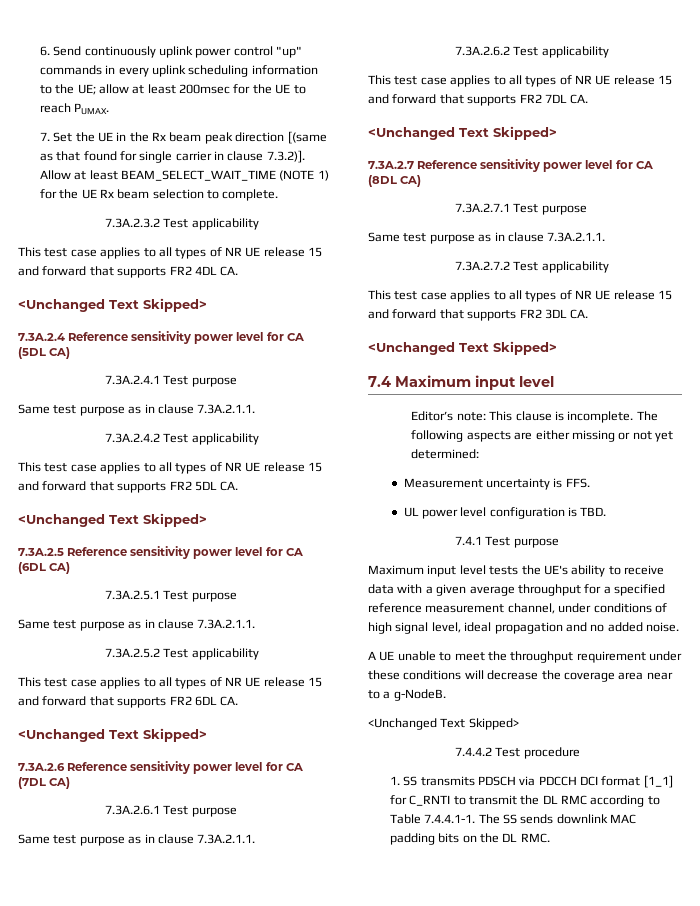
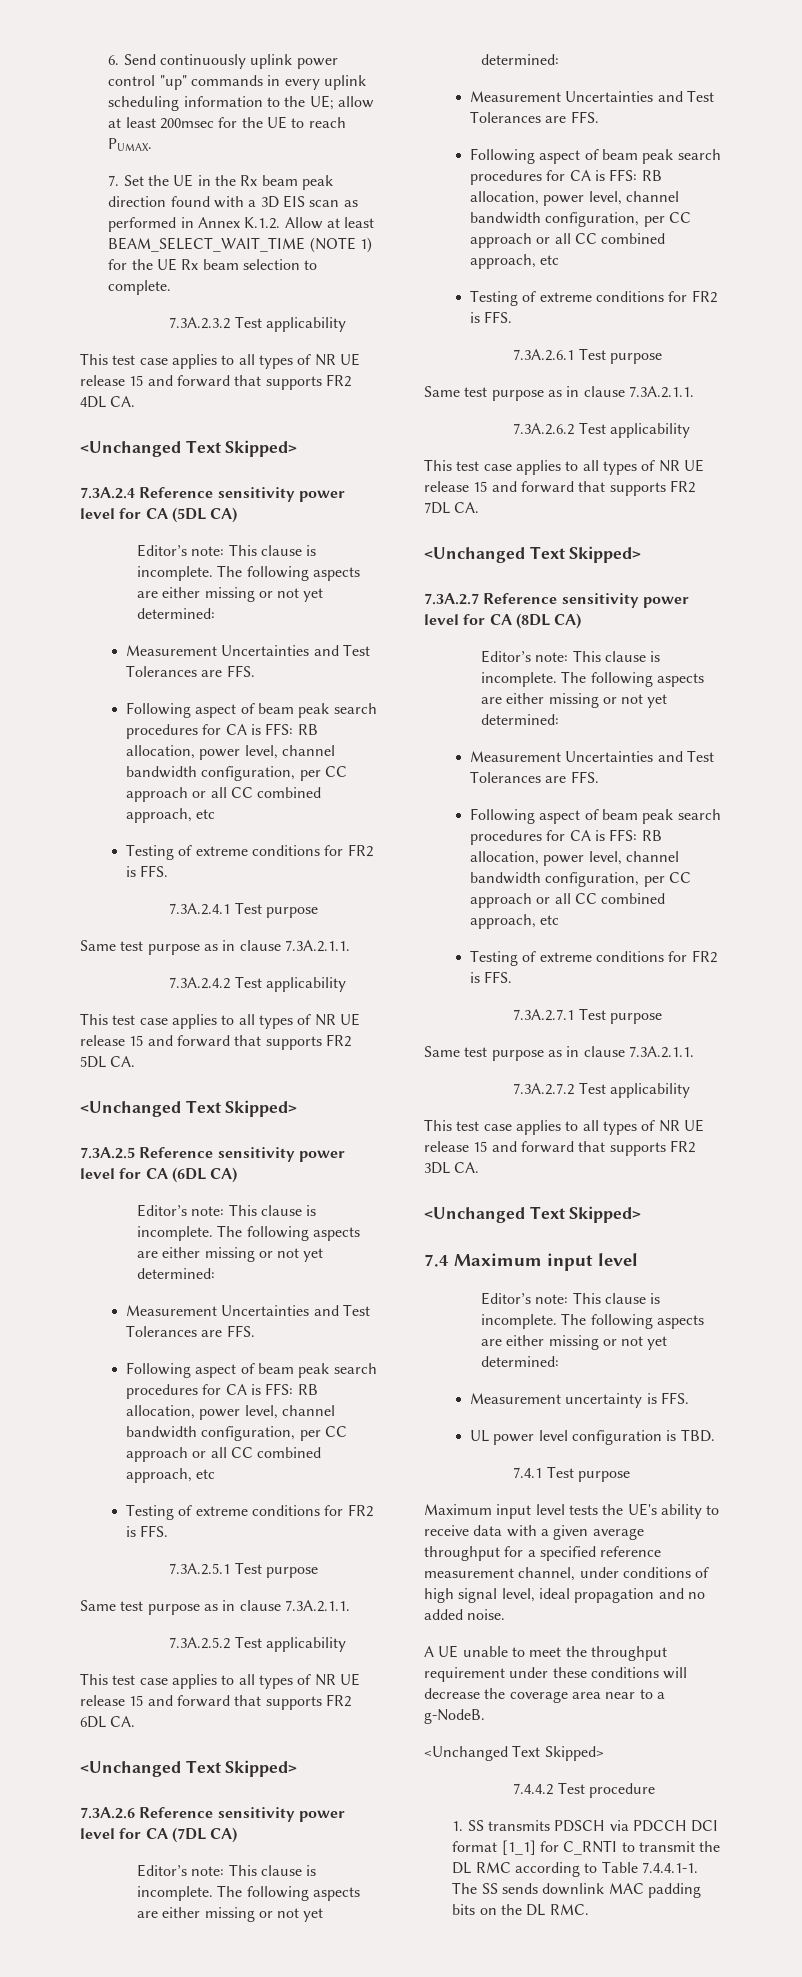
- 7. Set the UE in the Rx beam peak direction [(same as that found for single carrier in clause 7.3.2)]. Allow at least BEAM_SELECT_WAIT_TIME (NOTE 1) for the UE Rx beam selection to complete.
+ 7. Set the UE in the Rx beam peak direction found with a 3D EIS scan as performed in Annex K.1.2. Allow at least BEAM_SELECT_WAIT_TIME (NOTE 1) for the UE Rx beam selection to complete.
  7.3A.2.4 Reference sensitivity power level for CA (5DL CA)
+ Editor’s note: This clause is incomplete. The following aspects are either missing or not yet determined:
+ Measurement Uncertainties and Test Tolerances are FFS.
+ Following aspect of beam peak search procedures for CA is FFS: RB allocation, power level, channel bandwidth configuration, per CC approach or all CC combined approach, etc
+ Testing of extreme conditions for FR2 is FFS.
  7.3A.2.5 Reference sensitivity power level for CA (6DL CA)
+ Editor’s note: This clause is incomplete. The following aspects are either missing or not yet determined:
+ Measurement Uncertainties and Test Tolerances are FFS.
+ Following aspect of beam peak search procedures for CA is FFS: RB allocation, power level, channel bandwidth configuration, per CC approach or all CC combined approach, etc
+ Testing of extreme conditions for FR2 is FFS.
  7.3A.2.6 Reference sensitivity power level for CA (7DL CA)
+ Editor’s note: This clause is incomplete. The following aspects are either missing or not yet determined:
+ Measurement Uncertainties and Test Tolerances are FFS.
+ Following aspect of beam peak search procedures for CA is FFS: RB allocation, power level, channel bandwidth configuration, per CC approach or all CC combined approach, etc
+ Testing of extreme conditions for FR2 is FFS.
  7.3A.2.7 Reference sensitivity power level for CA (8DL CA)
+ Editor’s note: This clause is incomplete. The following aspects are either missing or not yet determined:
+ Measurement Uncertainties and Test Tolerances are FFS.
+ Following aspect of beam peak search procedures for CA is FFS: RB allocation, power level, channel bandwidth configuration, per CC approach or all CC combined approach, etc
+ Testing of extreme conditions for FR2 is FFS.

